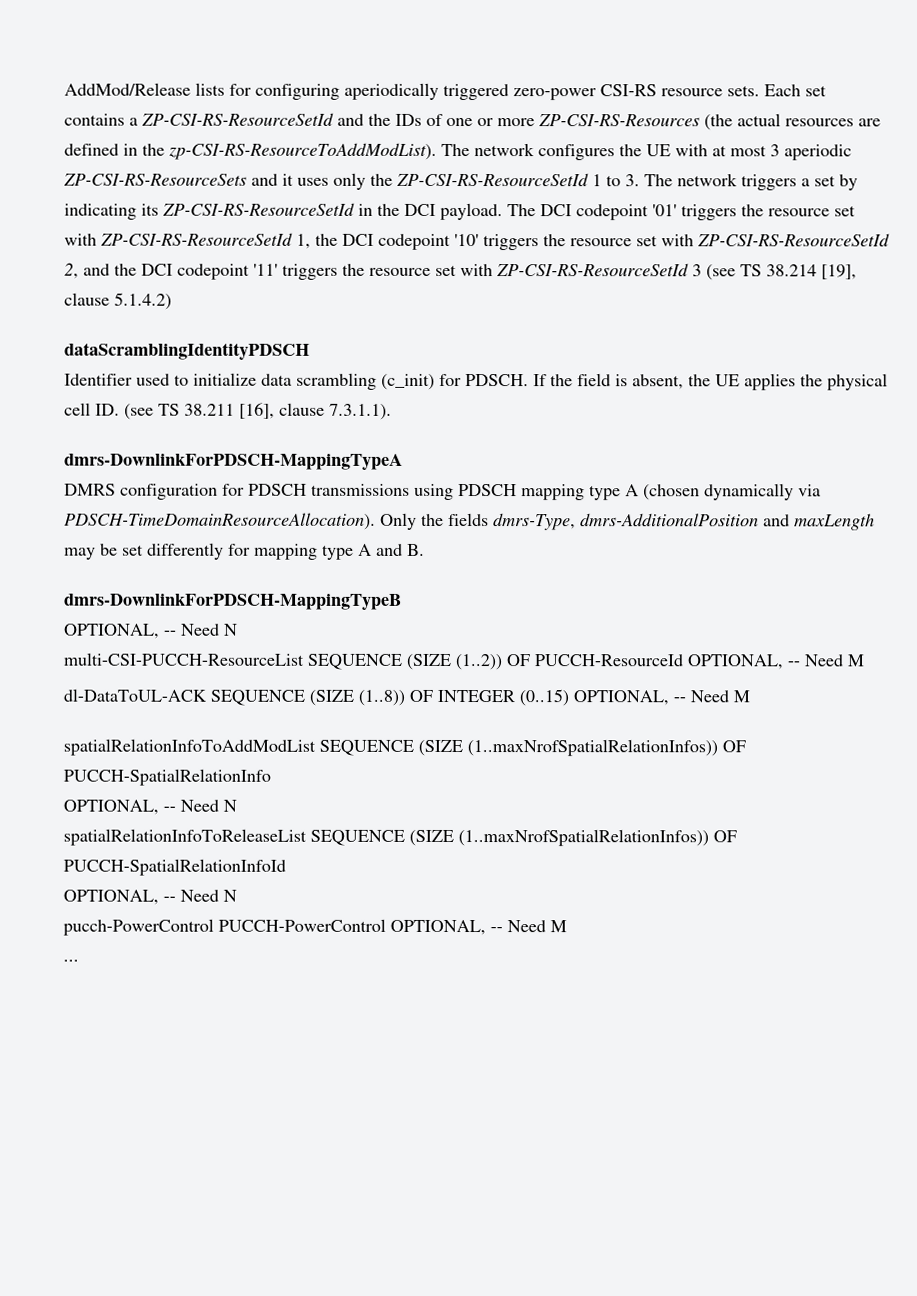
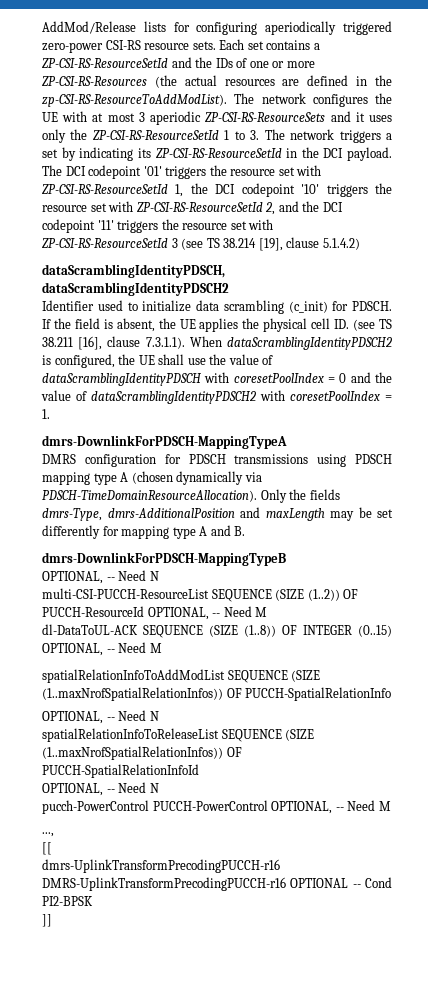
- dataScramblingIdentityPDSCH
+ dataScramblingIdentityPDSCH, dataScramblingIdentityPDSCH2
- If the field is absent, the UE applies the physical cell ID. (see TS 38.211 [16], clause 7.3.1.1).
+ If the field is absent, the UE applies the physical cell ID. (see TS 38.211 [16], clause 7.3.1.1). When dataScramblingIdentityPDSCH2 is configured, the UE shall use the value of dataScramblingIdentityPDSCH with coresetPoolIndex = 0 and the value of dataScramblingIdentityPDSCH2 with coresetPoolIndex = 1.
- ...
+ ...,
+ [[
+ dmrs-UplinkTransformPrecodingPUCCH-r16 DMRS-UplinkTransformPrecodingPUCCH-r16 OPTIONAL -- Cond PI2-BPSK
+ ]]

